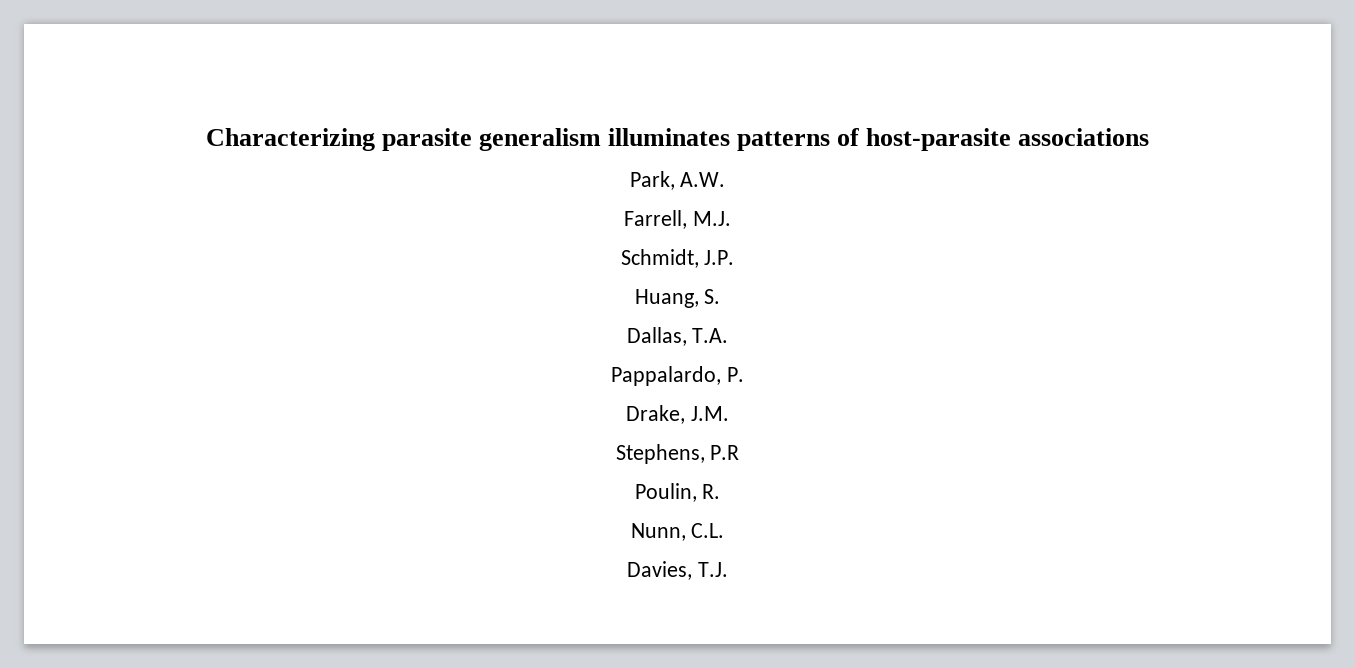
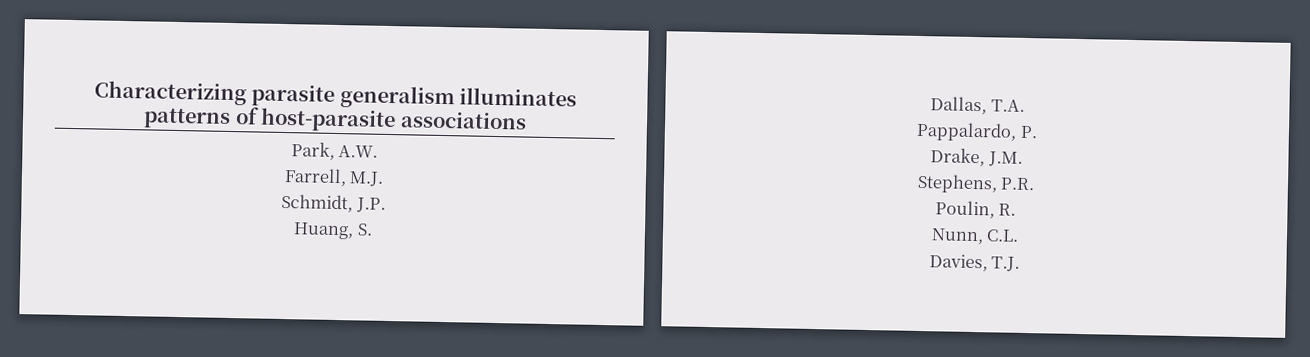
- Stephens, P.R
+ Stephens, P.R.

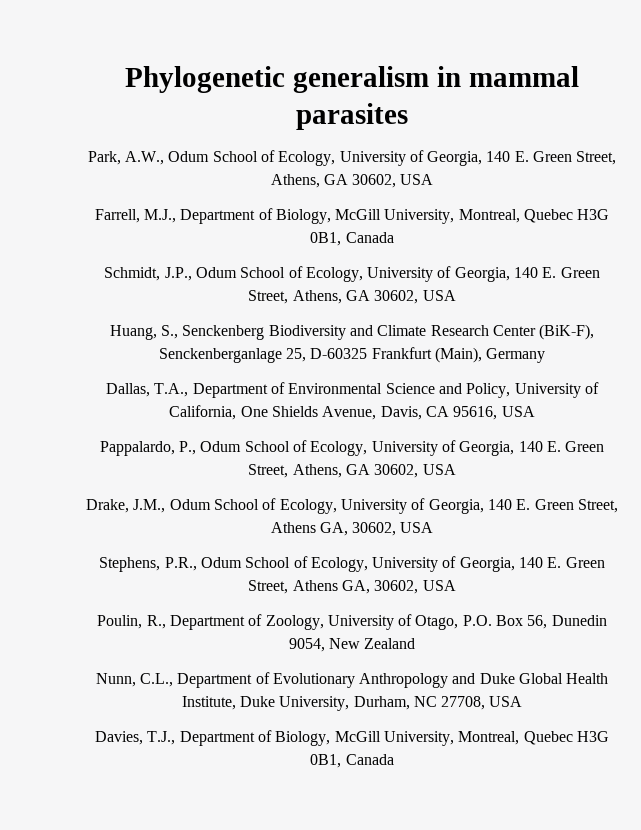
- Characterizing parasite generalism illuminates patterns of host-parasite associations
- Park, A.W.
- Farrell, M.J.
- Schmidt, J.P.
- Huang, S.
- Dallas, T.A.
- Pappalardo, P.
- Drake, J.M.
- Stephens, P.R.
- Poulin, R.
- Nunn, C.L.
- Davies, T.J.
+ Phylogenetic generalism in mammal parasites
+ Park, A.W., Odum School of Ecology, University of Georgia, 140 E. Green Street, Athens, GA 30602, USA
+ Farrell, M.J., Department of Biology, McGill University, Montreal, Quebec H3G 0B1, Canada
+ Schmidt, J.P., Odum School of Ecology, University of Georgia, 140 E. Green Street, Athens, GA 30602, USA
+ Huang, S., Senckenberg Biodiversity and Climate Research Center (BiK-F), Senckenberganlage 25, D-60325 Frankfurt (Main), Germany
+ Dallas, T.A., Department of Environmental Science and Policy, University of California, One Shields Avenue, Davis, CA 95616, USA
+ Pappalardo, P., Odum School of Ecology, University of Georgia, 140 E. Green Street, Athens, GA 30602, USA
+ Drake, J.M., Odum School of Ecology, University of Georgia, 140 E. Green Street, Athens GA, 30602, USA
+ Stephens, P.R., Odum School of Ecology, University of Georgia, 140 E. Green Street, Athens GA, 30602, USA
+ Poulin, R., Department of Zoology, University of Otago, P.O. Box 56, Dunedin 9054, New Zealand
+ Nunn, C.L., Department of Evolutionary Anthropology and Duke Global Health Institute, Duke University, Durham, NC 27708, USA
+ Davies, T.J., Department of Biology, McGill University, Montreal, Quebec H3G 0B1, Canada

